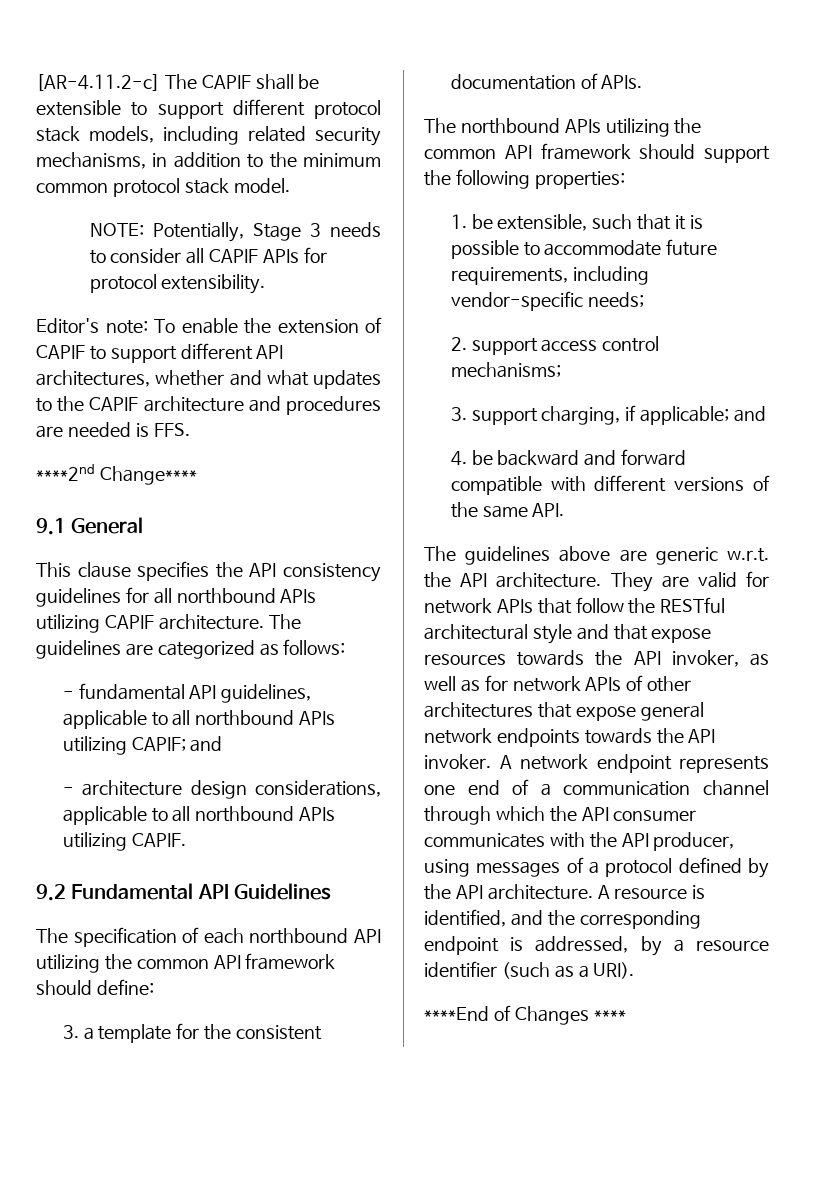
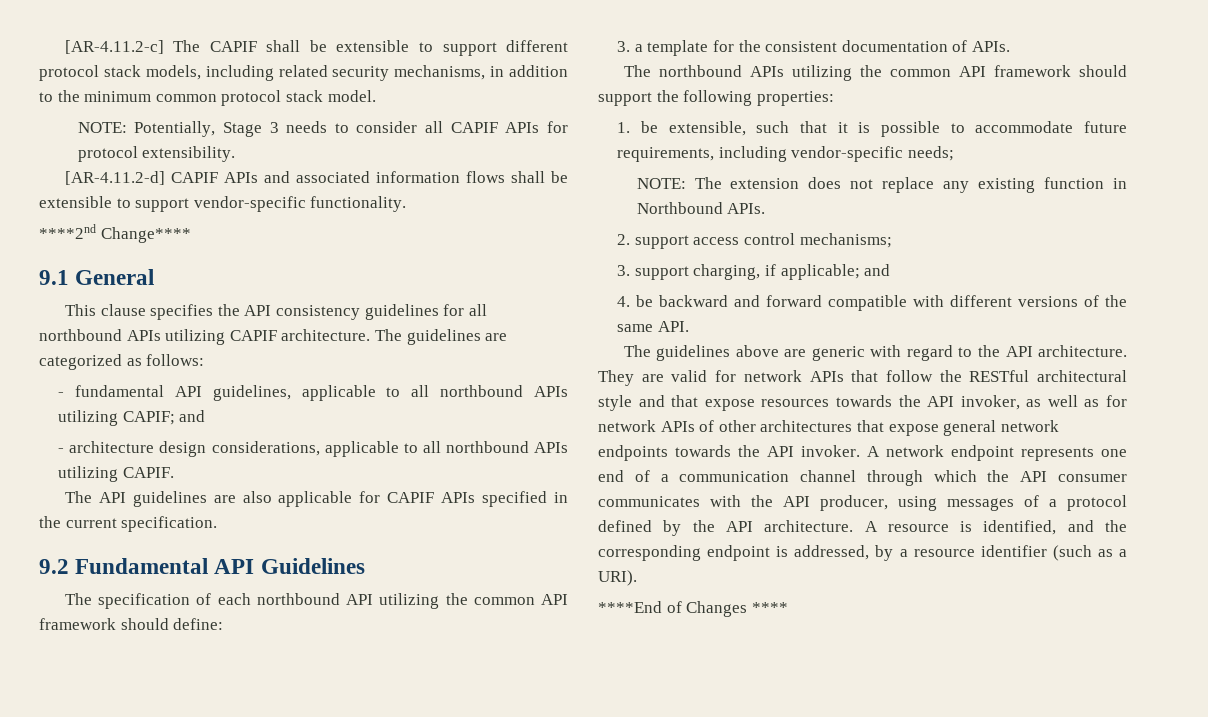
- Editor's note: To enable the extension of CAPIF to support different API architectures, whether and what updates to the CAPIF architecture and procedures are needed is FFS.
+ [AR-4.11.2-d] CAPIF APIs and associated information flows shall be extensible to support vendor-specific functionality.
+ The API guidelines are also applicable for CAPIF APIs specified in the current specification.
+ NOTE: The extension does not replace any existing function in Northbound APIs.
- The guidelines above are generic w.r.t. the API architecture.
+ The guidelines above are generic with regard to the API architecture.

